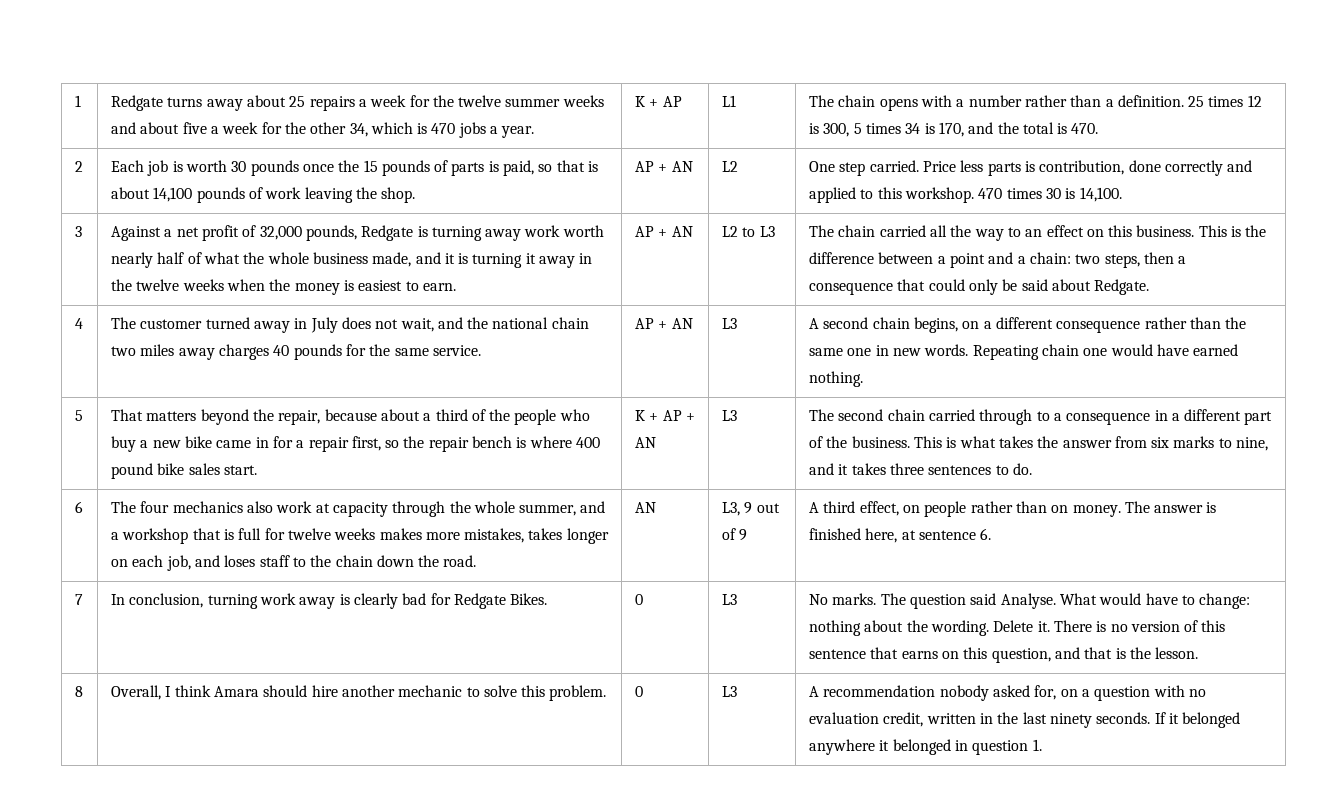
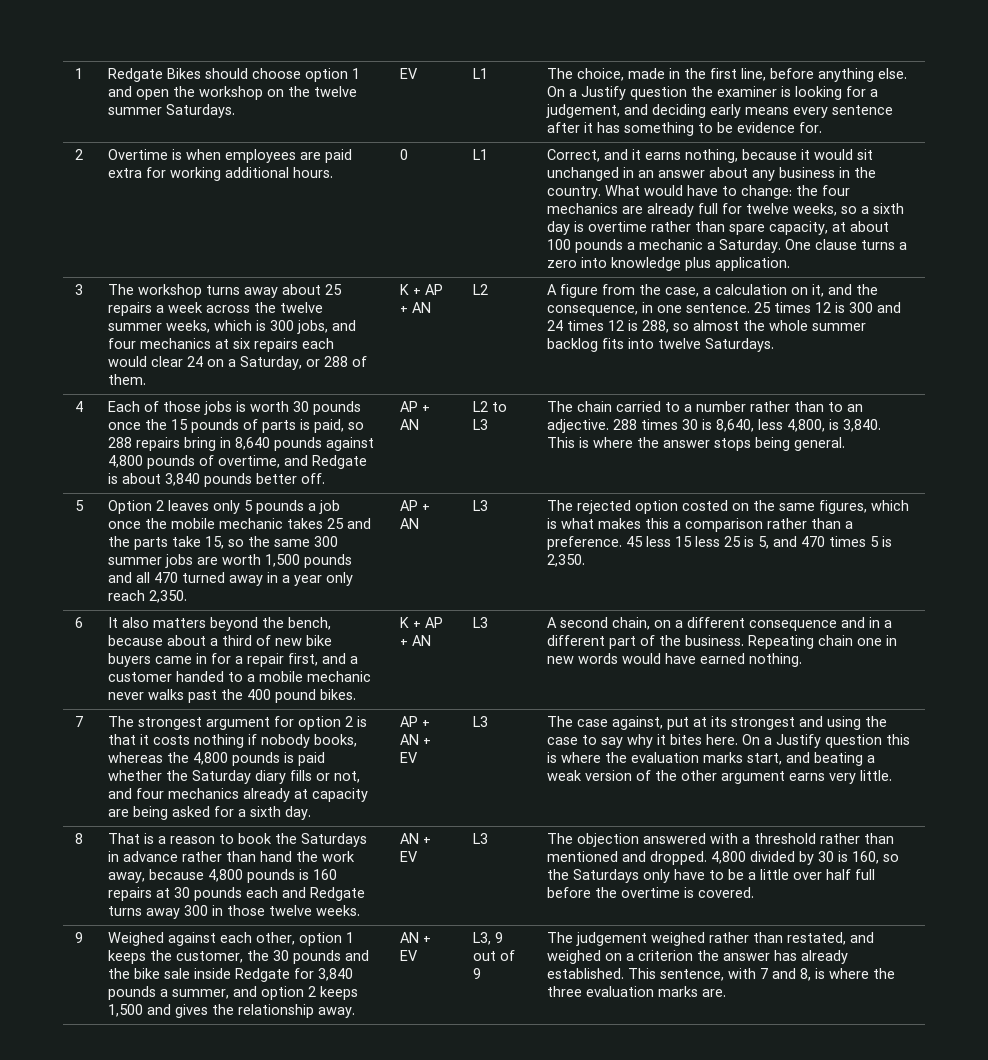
- Redgate turns away about 25 repairs a week for the twelve summer weeks and about five a week for the other 34, which is 470 jobs a year. | K + AP | L1 | The chain opens with a number rather than a definition. 25 times 12 is 300, 5 times 34 is 170, and the total is 470.
- 2 | Each job is worth 30 pounds once the 15 pounds of parts is paid, so that is about 14,100 pounds of work leaving the shop. | AP + AN | L2 | One step carried. Price less parts is contribution, done correctly and applied to this workshop. 470 times 30 is 14,100.
- 3 | Against a net profit of 32,000 pounds, Redgate is turning away work worth nearly half of what the whole business made, and it is turning it away in the twelve weeks when the money is easiest to earn.
+ Redgate Bikes should choose option 1 and open the workshop on the twelve summer Saturdays. | EV | L1 | The choice, made in the first line, before anything else. On a Justify question the examiner is looking for a judgement, and deciding early means every sentence after it has something to be evidence for.
+ 2 | Overtime is when employees are paid extra for working additional hours. | 0 | L1 | Correct, and it earns nothing, because it would sit unchanged in an answer about any business in the country. What would have to change: the four mechanics are already full for twelve weeks, so a sixth day is overtime rather than spare capacity, at about 100 pounds a mechanic a Saturday. One clause turns a zero into knowledge plus application.
+ 3 | The workshop turns away about 25 repairs a week across the twelve summer weeks, which is 300 jobs, and four mechanics at six repairs each would clear 24 on a Saturday, or 288 of them. | K + AP + AN | L2 | A figure from the case, a calculation on it, and the consequence, in one sentence. 25 times 12 is 300 and 24 times 12 is 288, so almost the whole summer backlog fits into twelve Saturdays.
+ 4 | Each of those jobs is worth 30 pounds once the 15 pounds of parts is paid, so 288 repairs bring in 8,640 pounds against 4,800 pounds of overtime, and Redgate is about 3,840 pounds better off.
- The chain carried all the way to an effect on this business. This is the difference between a point and a chain: two steps, then a consequence that could only be said about Redgate.
- 4 | The customer turned away in July does not wait, and the national chain two miles away charges 40 pounds for the same service. | AP + AN | L3 | A second chain begins, on a different consequence rather than the same one in new words. Repeating chain one would have earned nothing.
- 5 | That matters beyond the repair, because about a third of the people who buy a new bike came in for a repair first, so the repair bench is where 400 pound bike sales start.
+ The chain carried to a number rather than to an adjective. 288 times 30 is 8,640, less 4,800, is 3,840. This is where the answer stops being general.
+ 5 | Option 2 leaves only 5 pounds a job once the mobile mechanic takes 25 and the parts take 15, so the same 300 summer jobs are worth 1,500 pounds and all 470 turned away in a year only reach 2,350. | AP + AN | L3 | The rejected option costed on the same figures, which is what makes this a comparison rather than a preference. 45 less 15 less 25 is 5, and 470 times 5 is 2,350.
+ 6 | It also matters beyond the bench, because about a third of new bike buyers came in for a repair first, and a customer handed to a mobile mechanic never walks past the 400 pound bikes.
- The second chain carried through to a consequence in a different part of the business.
+ A second chain, on a different consequence and in a different part of the business.
- This is what takes the answer from six marks to nine, and it takes three sentences to do.
- 6 | The four mechanics also work at capacity through the whole summer, and a workshop that is full for twelve weeks makes more mistakes, takes longer on each job, and loses staff to the chain down the road. | AN
+ Repeating chain one in new words would have earned nothing.
+ 7 | The strongest argument for option 2 is that it costs nothing if nobody books, whereas the 4,800 pounds is paid whether the Saturday diary fills or not, and four mechanics already at capacity are being asked for a sixth day. | AP + AN + EV | L3 | The case against, put at its strongest and using the case to say why it bites here. On a Justify question this is where the evaluation marks start, and beating a weak version of the other argument earns very little.
+ 8 | That is a reason to book the Saturdays in advance rather than hand the work away, because 4,800 pounds is 160 repairs at 30 pounds each and Redgate turns away 300 in those twelve weeks. | AN + EV | L3 | The objection answered with a threshold rather than mentioned and dropped. 4,800 divided by 30 is 160, so the Saturdays only have to be a little over half full before the overtime is covered.
+ 9 | Weighed against each other, option 1 keeps the customer, the 30 pounds and the bike sale inside Redgate for 3,840 pounds a summer, and option 2 keeps 1,500 and gives the relationship away. | AN + EV
- A third effect, on people rather than on money. The answer is finished here, at sentence 6.
- 7 | In conclusion, turning work away is clearly bad for Redgate Bikes. | 0 | L3 | No marks. The question said Analyse. What would have to change: nothing about the wording. Delete it. There is no version of this sentence that earns on this question, and that is the lesson.
- 8 | Overall, I think Amara should hire another mechanic to solve this problem. | 0 | L3 | A recommendation nobody asked for, on a question with no evaluation credit, written in the last ninety seconds. If it belonged anywhere it belonged in question 1.
+ The judgement weighed rather than restated, and weighed on a criterion the answer has already established. This sentence, with 7 and 8, is where the three evaluation marks are.

